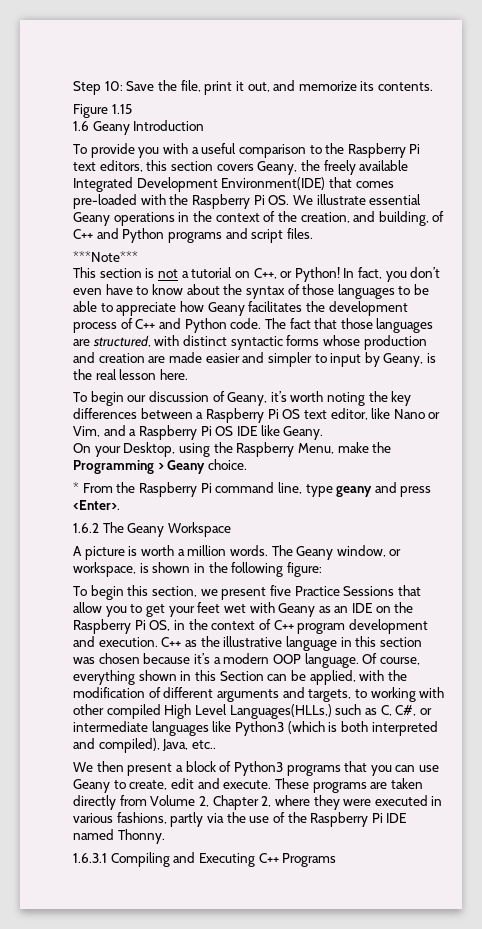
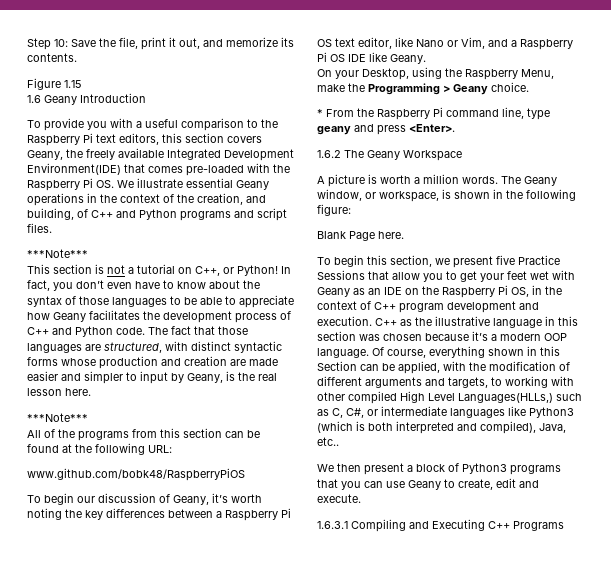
  The fact that those languages are structured, with distinct syntactic forms whose production and creation are made easier and simpler to input by Geany, is the real lesson here.
+ ***Note***
+ All of the programs from this section can be found at the following URL:
+ www.github.com/bobk48/RaspberryPiOS
+ Blank Page here.
- These programs are taken directly from Volume 2, Chapter 2, where they were executed in various fashions, partly via the use of the Raspberry Pi IDE named Thonny.

